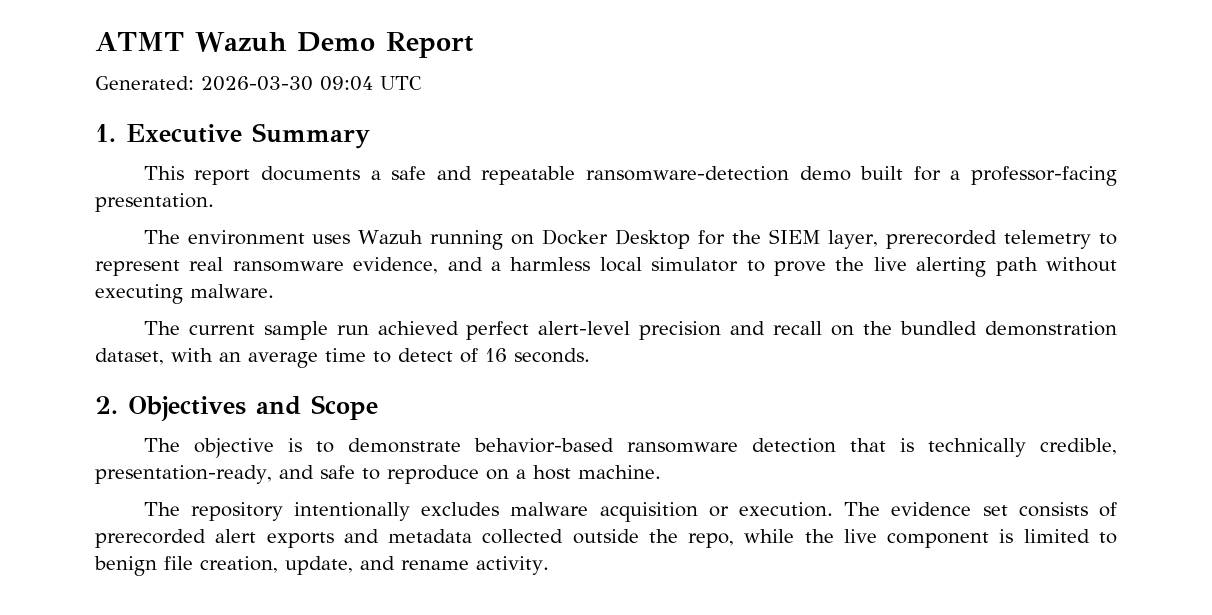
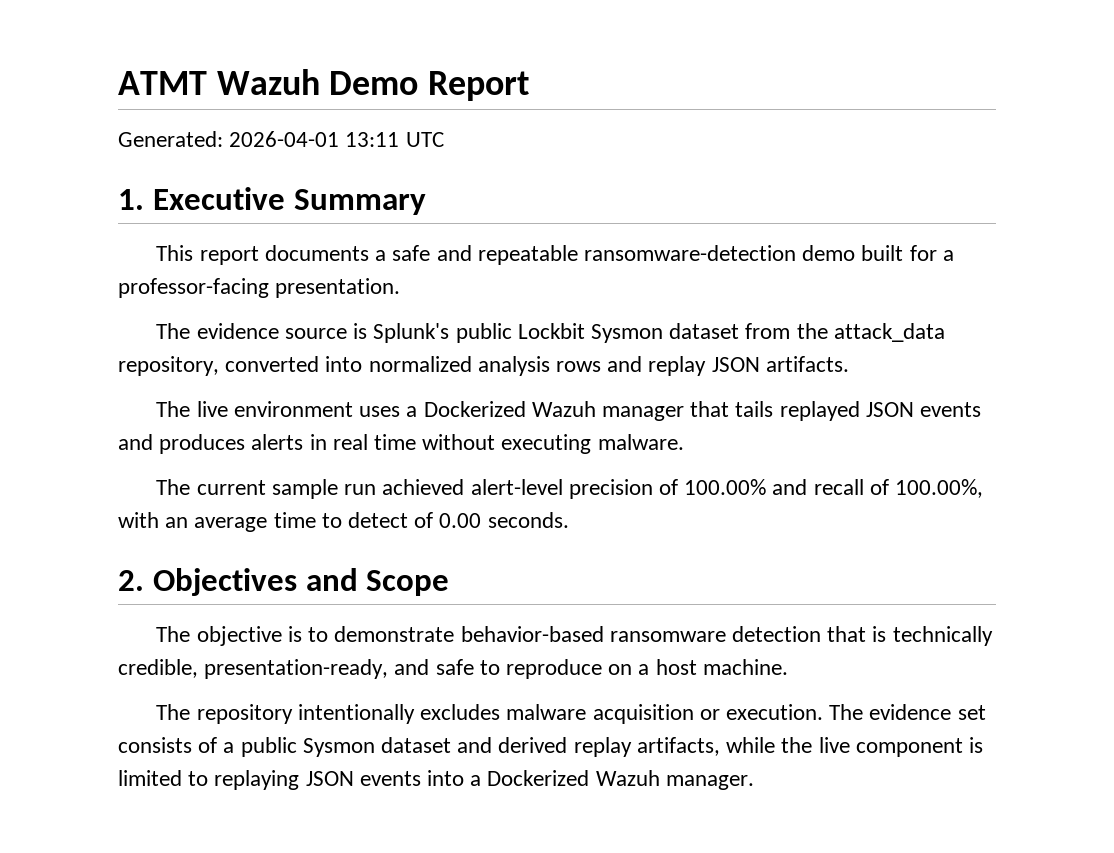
- Generated: 2026-03-30 09:04 UTC
+ Generated: 2026-04-01 13:11 UTC
- The environment uses Wazuh running on Docker Desktop for the SIEM layer, prerecorded telemetry to represent real ransomware evidence, and a harmless local simulator to prove the live alerting path without executing malware.
+ The evidence source is Splunk's public Lockbit Sysmon dataset from the attack_data repository, converted into normalized analysis rows and replay JSON artifacts.
+ The live environment uses a Dockerized Wazuh manager that tails replayed JSON events and produces alerts in real time without executing malware.
- The current sample run achieved perfect alert-level precision and recall on the bundled demonstration dataset, with an average time to detect of 16 seconds.
+ The current sample run achieved alert-level precision of 100.00% and recall of 100.00%, with an average time to detect of 0.00 seconds.
- The evidence set consists of prerecorded alert exports and metadata collected outside the repo, while the live component is limited to benign file creation, update, and rename activity.
+ The evidence set consists of a public Sysmon dataset and derived replay artifacts, while the live component is limited to replaying JSON events into a Dockerized Wazuh manager.

